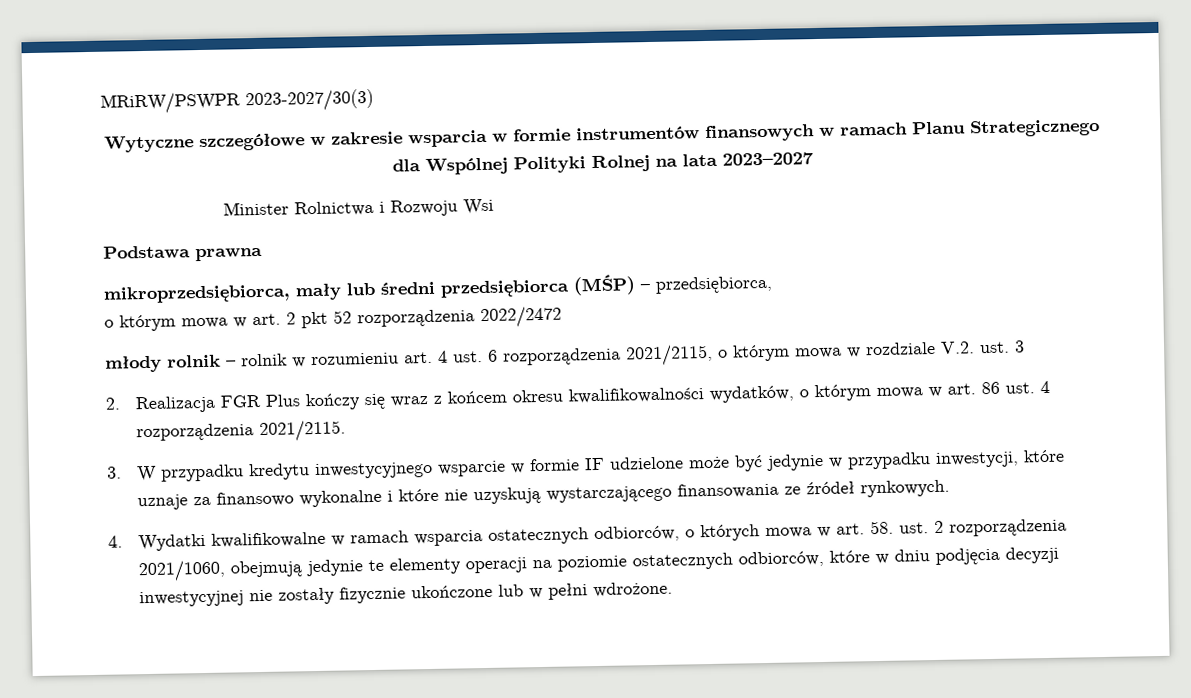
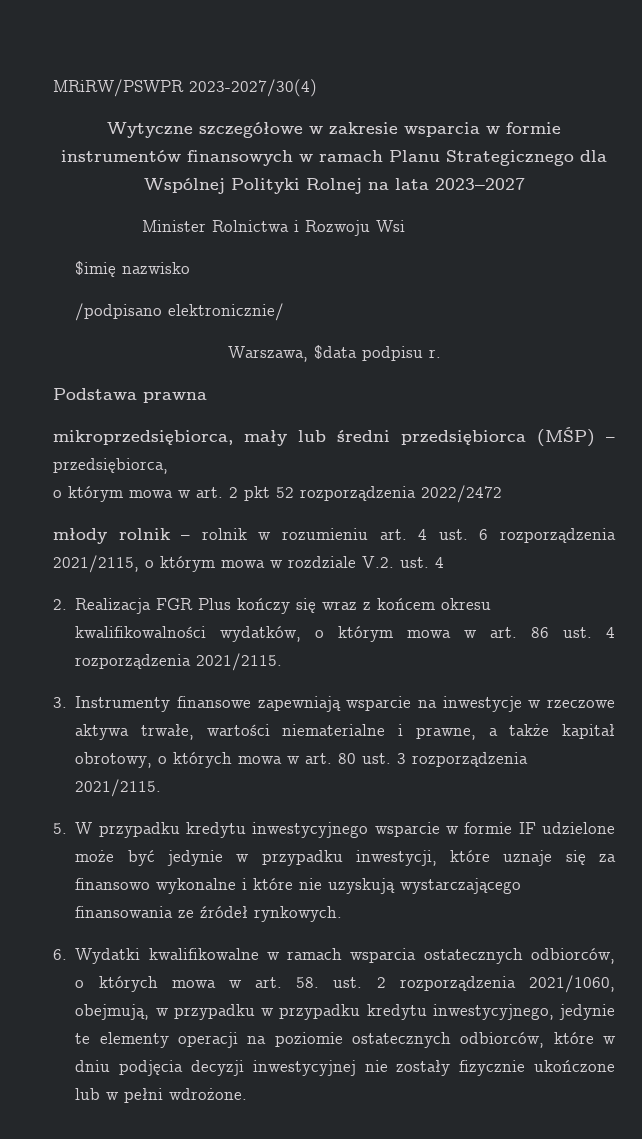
- MRiRW/PSWPR 2023-2027/30(3)
+ MRiRW/PSWPR 2023-2027/30(4)
+ $imię nazwisko
+ /podpisano elektronicznie/
+ Warszawa, $data podpisu r.
- młody rolnik – rolnik w rozumieniu art. 4 ust. 6 rozporządzenia 2021/2115, o którym mowa w rozdziale V.2. ust. 3
+ młody rolnik – rolnik w rozumieniu art. 4 ust. 6 rozporządzenia 2021/2115, o którym mowa w rozdziale V.2. ust. 4
- 3. W przypadku kredytu inwestycyjnego wsparcie w formie IF udzielone może być jedynie w przypadku inwestycji, które uznaje za finansowo wykonalne i które nie uzyskują wystarczającego finansowania ze źródeł rynkowych.
+ 3. Instrumenty finansowe zapewniają wsparcie na inwestycje w rzeczowe aktywa trwałe, wartości niematerialne i prawne, a także kapitał obrotowy, o których mowa w art. 80 ust. 3 rozporządzenia 2021/2115.
+ 5. W przypadku kredytu inwestycyjnego wsparcie w formie IF udzielone może być jedynie w przypadku inwestycji, które uznaje się za finansowo wykonalne i które nie uzyskują wystarczającego finansowania ze źródeł rynkowych.
- 4. Wydatki kwalifikowalne w ramach wsparcia ostatecznych odbiorców, o których mowa w art. 58. ust. 2 rozporządzenia 2021/1060, obejmują jedynie te elementy operacji na poziomie ostatecznych odbiorców, które w dniu podjęcia decyzji inwestycyjnej nie zostały fizycznie ukończone lub w pełni wdrożone.
+ 6. Wydatki kwalifikowalne w ramach wsparcia ostatecznych odbiorców, o których mowa w art. 58. ust. 2 rozporządzenia 2021/1060, obejmują, w przypadku w przypadku kredytu inwestycyjnego, jedynie te elementy operacji na poziomie ostatecznych odbiorców, które w dniu podjęcia decyzji inwestycyjnej nie zostały fizycznie ukończone lub w pełni wdrożone.

